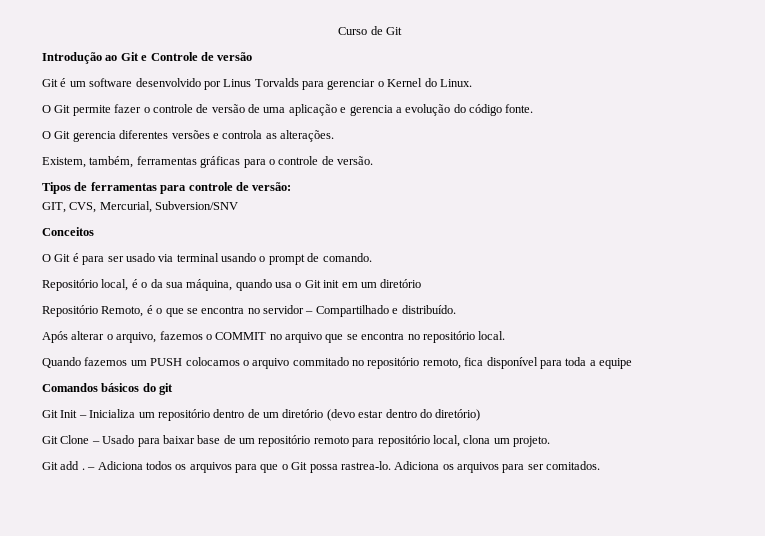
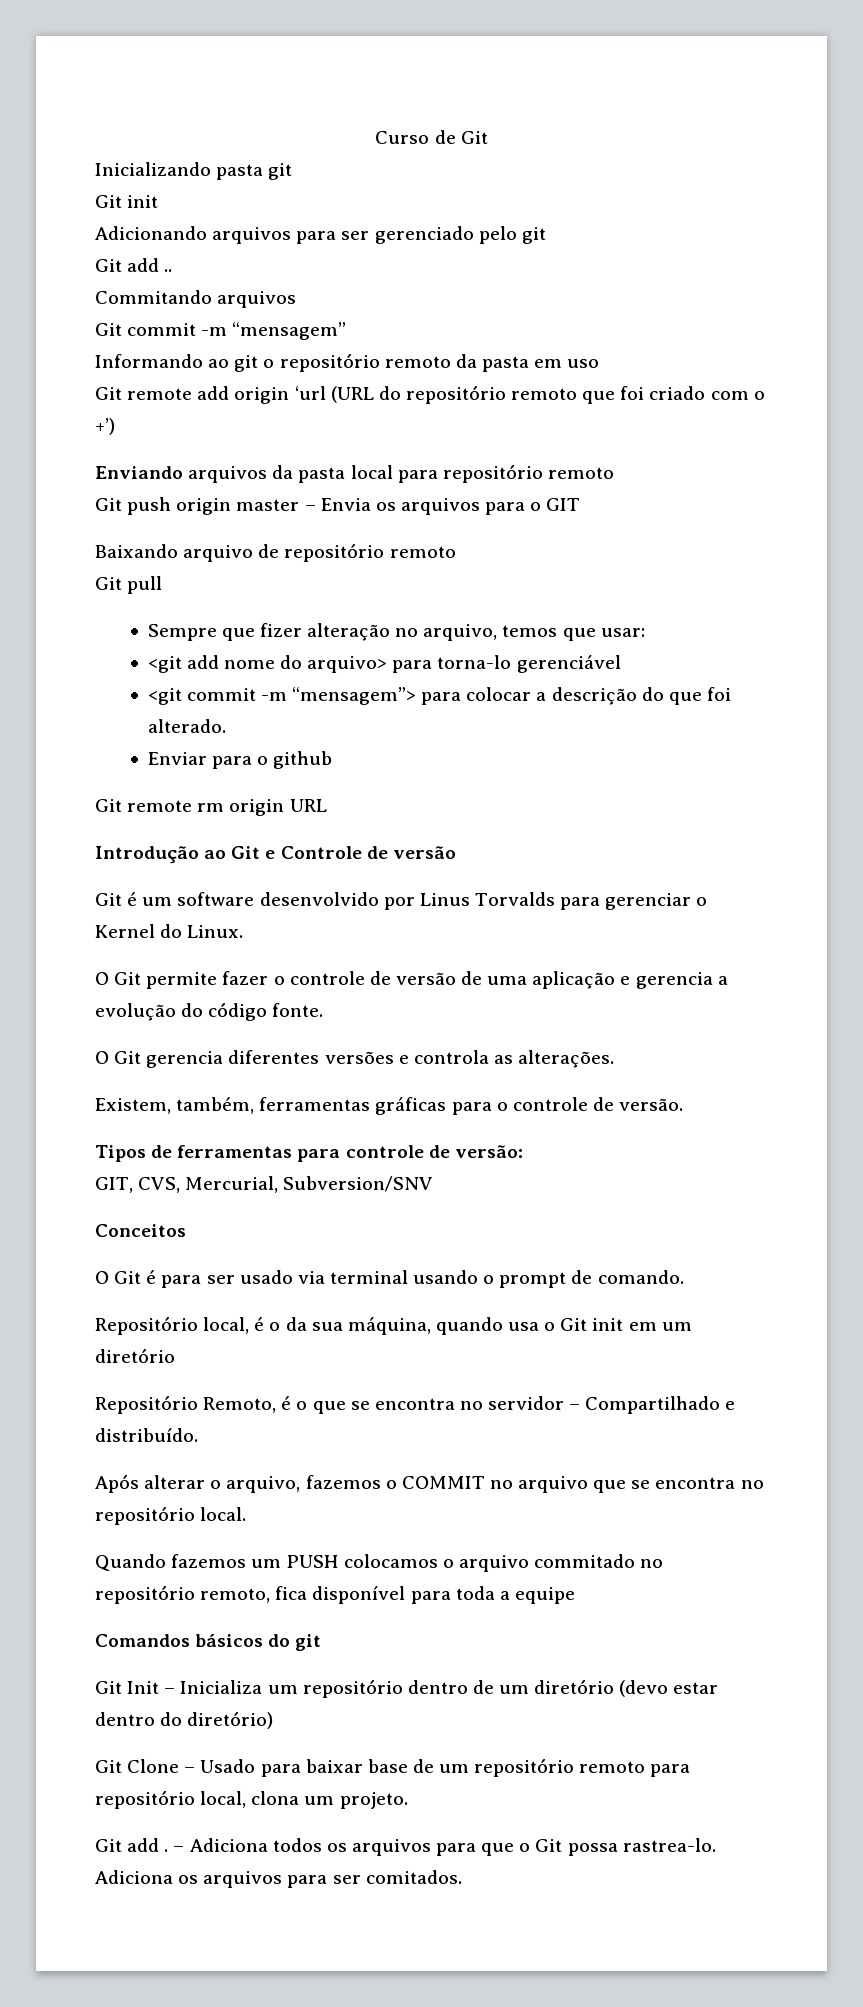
+ Inicializando pasta git
+ Git init
+ Adicionando arquivos para ser gerenciado pelo git
+ Git add ..
+ Commitando arquivos
+ Git commit -m “mensagem”
+ Informando ao git o repositório remoto da pasta em uso
+ Git remote add origin ‘url (URL do repositório remoto que foi criado com o +’)
+ Enviando arquivos da pasta local para repositório remoto
+ Git push origin master – Envia os arquivos para o GIT
+ Baixando arquivo de repositório remoto
+ Git pull
+ Sempre que fizer alteração no arquivo, temos que usar:
+ <git add nome do arquivo> para torna-lo gerenciável
+ <git commit -m “mensagem”> para colocar a descrição do que foi alterado.
+ Enviar para o github
+ Git remote rm origin URL

